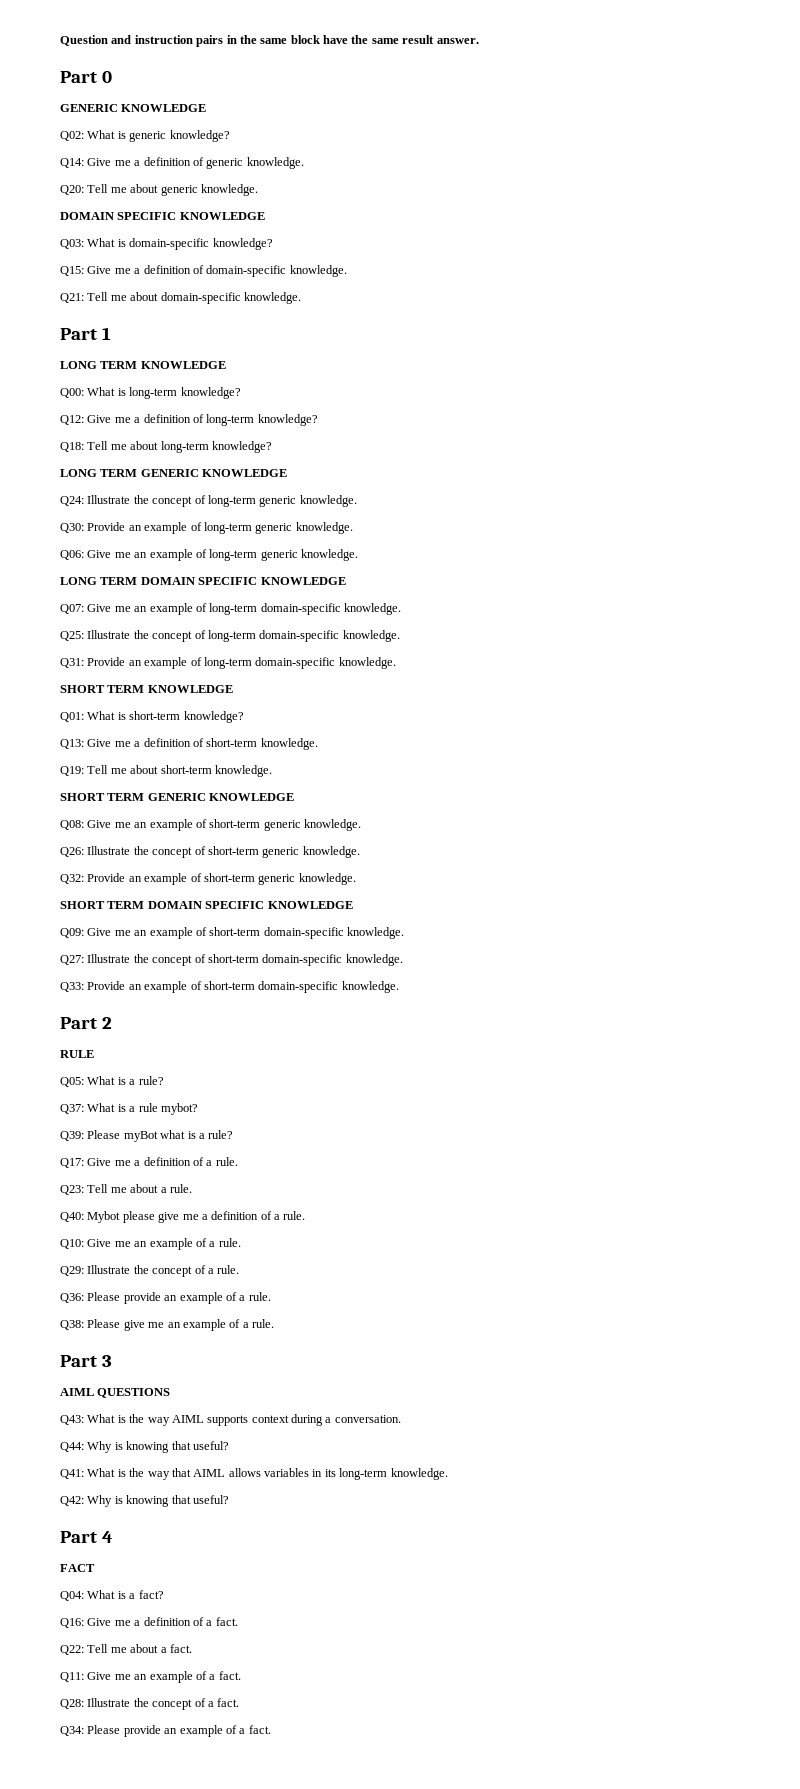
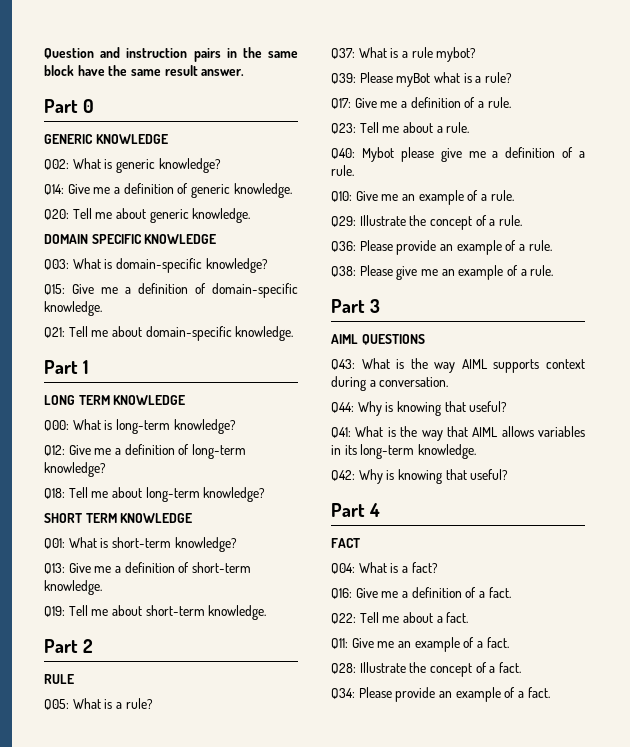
- LONG TERM GENERIC KNOWLEDGE
- Q24: Illustrate the concept of long-term generic knowledge.
- Q30: Provide an example of long-term generic knowledge.
- Q06: Give me an example of long-term generic knowledge.
- LONG TERM DOMAIN SPECIFIC KNOWLEDGE
- Q07: Give me an example of long-term domain-specific knowledge.
- Q25: Illustrate the concept of long-term domain-specific knowledge.
- Q31: Provide an example of long-term domain-specific knowledge.
- SHORT TERM GENERIC KNOWLEDGE
- Q08: Give me an example of short-term generic knowledge.
- Q26: Illustrate the concept of short-term generic knowledge.
- Q32: Provide an example of short-term generic knowledge.
- SHORT TERM DOMAIN SPECIFIC KNOWLEDGE
- Q09: Give me an example of short-term domain-specific knowledge.
- Q27: Illustrate the concept of short-term domain-specific knowledge.
- Q33: Provide an example of short-term domain-specific knowledge.

